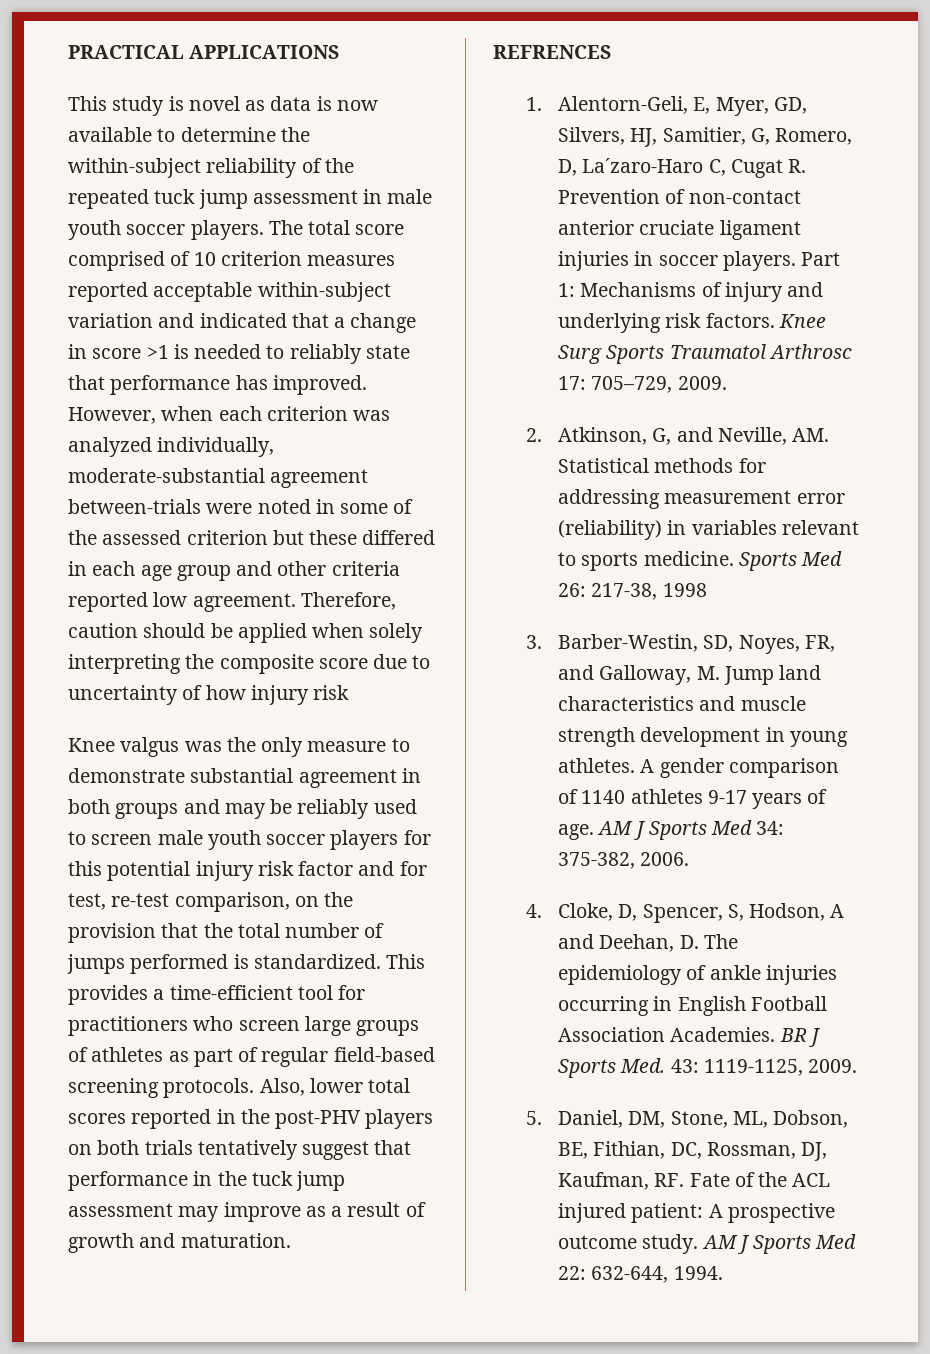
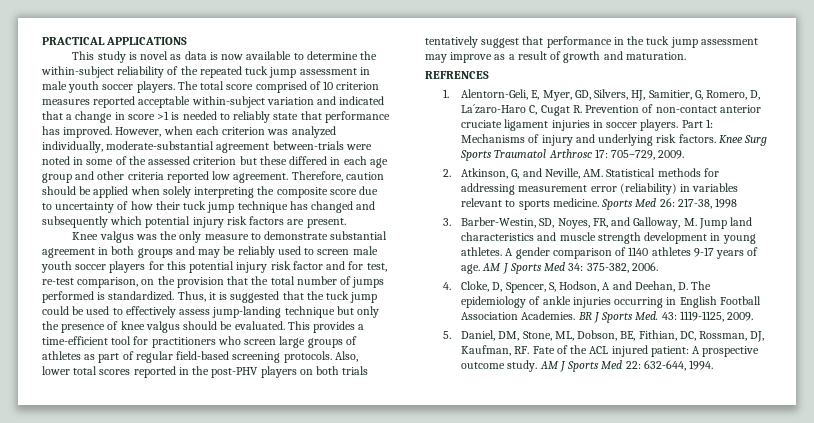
- Therefore, caution should be applied when solely interpreting the composite score due to uncertainty of how injury risk
+ Therefore, caution should be applied when solely interpreting the composite score due to uncertainty of how their tuck jump technique has changed and subsequently which potential injury risk factors are present.
+ Thus, it is suggested that the tuck jump could be used to effectively assess jump-landing technique but only the presence of knee valgus should be evaluated.

